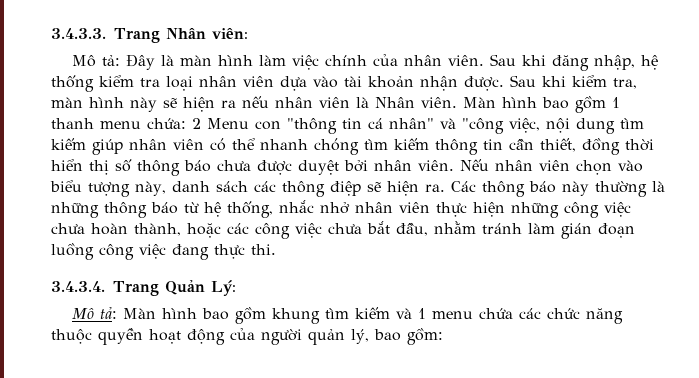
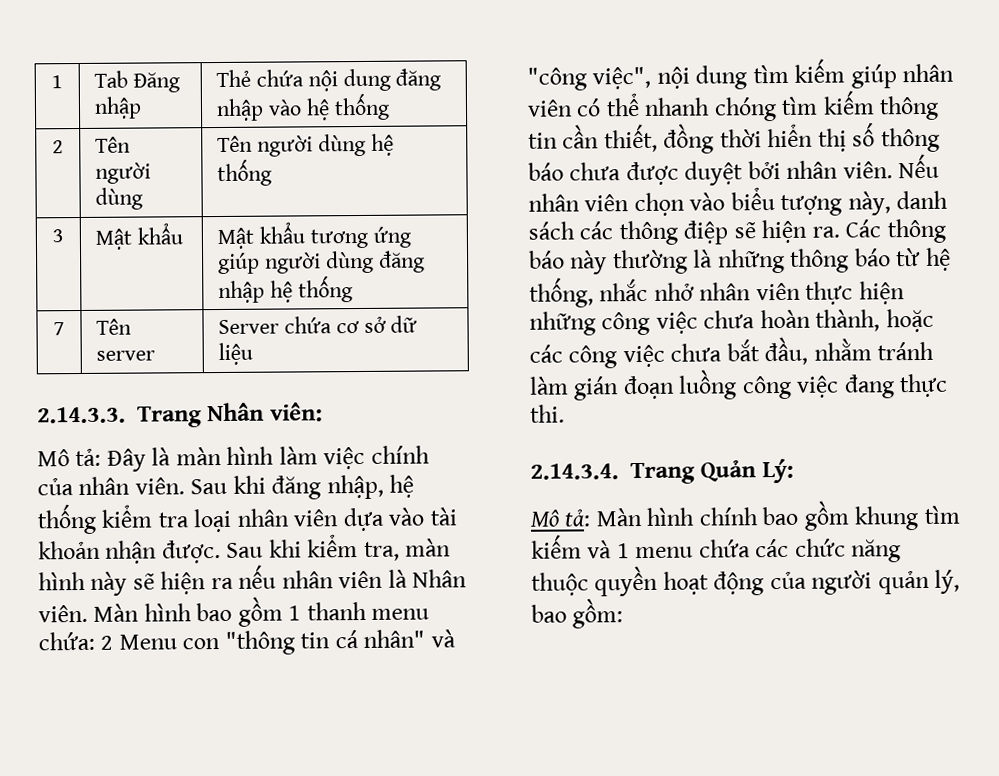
- 3.4.3.3. Trang Nhân viên:
+ 1 | Tab Đăng nhập | Thẻ chứa nội dung đăng nhập vào hệ thống
+ 2 | Tên người dùng | Tên người dùng hệ thống
+ 3 | Mật khẩu | Mật khẩu tương ứng giúp người dùng đăng nhập hệ thống
+ 7 | Tên server | Server chứa cơ sở dữ liệu
+ 2.14.3.3. Trang Nhân viên:
- Màn hình bao gồm 1 thanh menu chứa: 2 Menu con "thông tin cá nhân" và "công việc, nội dung tìm kiếm giúp nhân viên có thể nhanh chóng tìm kiếm thông tin cần thiết, đồng thời hiển thị số thông báo chưa được duyệt bởi nhân viên.
+ Màn hình bao gồm 1 thanh menu chứa: 2 Menu con "thông tin cá nhân" và "công việc", nội dung tìm kiếm giúp nhân viên có thể nhanh chóng tìm kiếm thông tin cần thiết, đồng thời hiển thị số thông báo chưa được duyệt bởi nhân viên.
- 3.4.3.4. Trang Quản Lý:
+ 2.14.3.4. Trang Quản Lý:
- Mô tả: Màn hình bao gồm khung tìm kiếm và 1 menu chứa các chức năng thuộc quyền hoạt động của người quản lý, bao gồm:
+ Mô tả: Màn hình chính bao gồm khung tìm kiếm và 1 menu chứa các chức năng thuộc quyền hoạt động của người quản lý, bao gồm:

